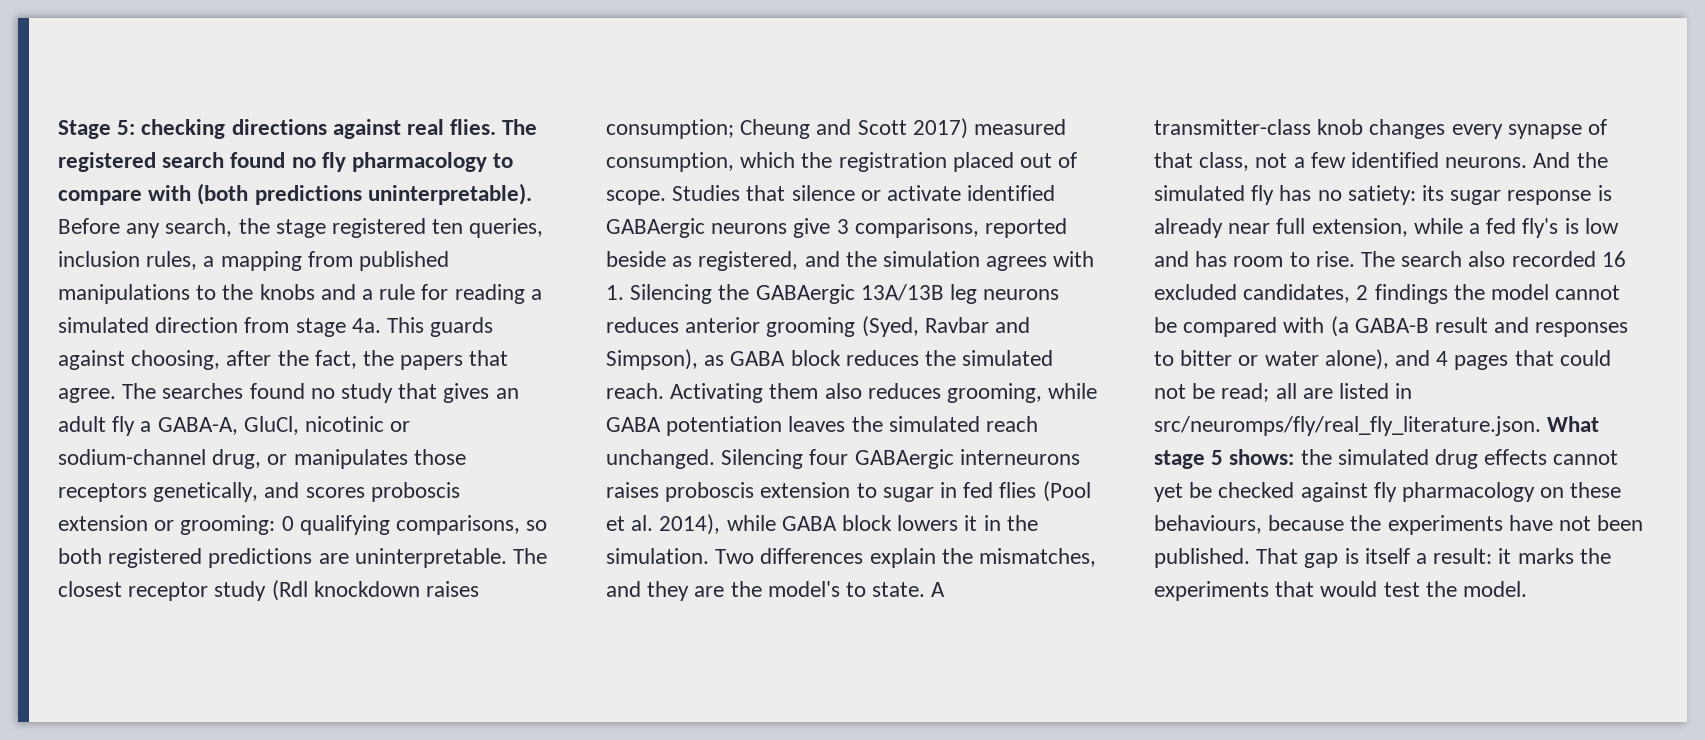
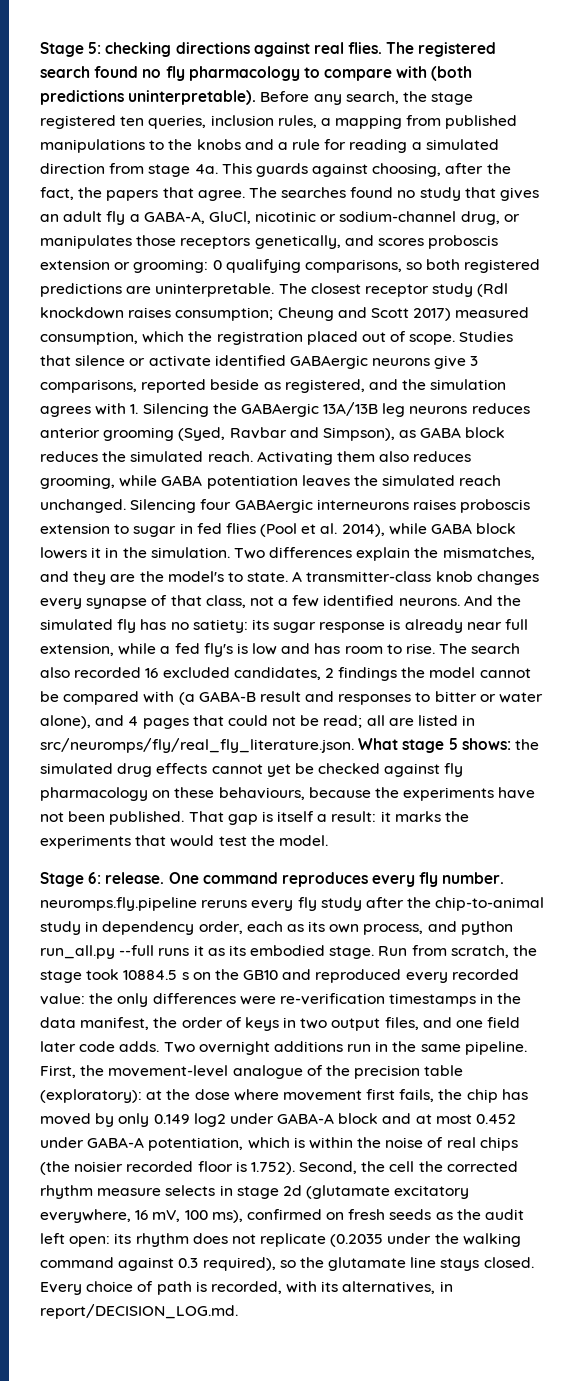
+ Stage 6: release. One command reproduces every fly number. neuromps.fly.pipeline reruns every fly study after the chip-to-animal study in dependency order, each as its own process, and python run_all.py --full runs it as its embodied stage. Run from scratch, the stage took 10884.5 s on the GB10 and reproduced every recorded value: the only differences were re-verification timestamps in the data manifest, the order of keys in two output files, and one field later code adds. Two overnight additions run in the same pipeline. First, the movement-level analogue of the precision table (exploratory): at the dose where movement first fails, the chip has moved by only 0.149 log2 under GABA-A block and at most 0.452 under GABA-A potentiation, which is within the noise of real chips (the noisier recorded floor is 1.752). Second, the cell the corrected rhythm measure selects in stage 2d (glutamate excitatory everywhere, 16 mV, 100 ms), confirmed on fresh seeds as the audit left open: its rhythm does not replicate (0.2035 under the walking command against 0.3 required), so the glutamate line stays closed. Every choice of path is recorded, with its alternatives, in report/DECISION_LOG.md.

